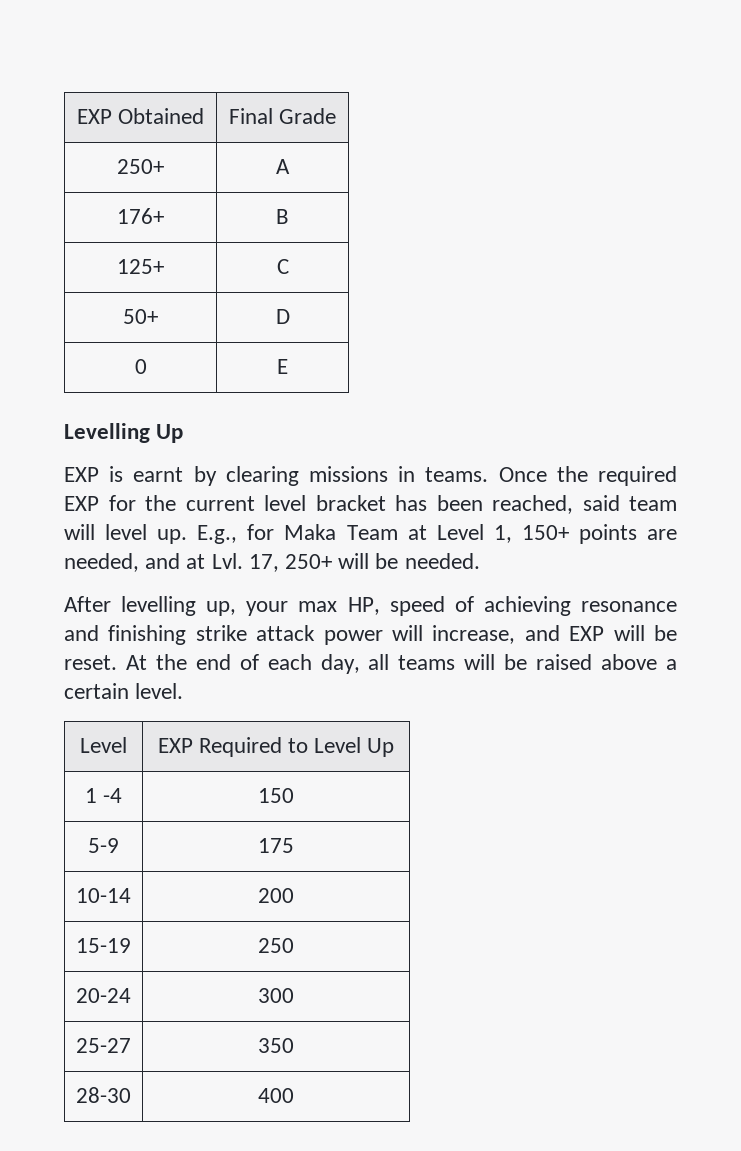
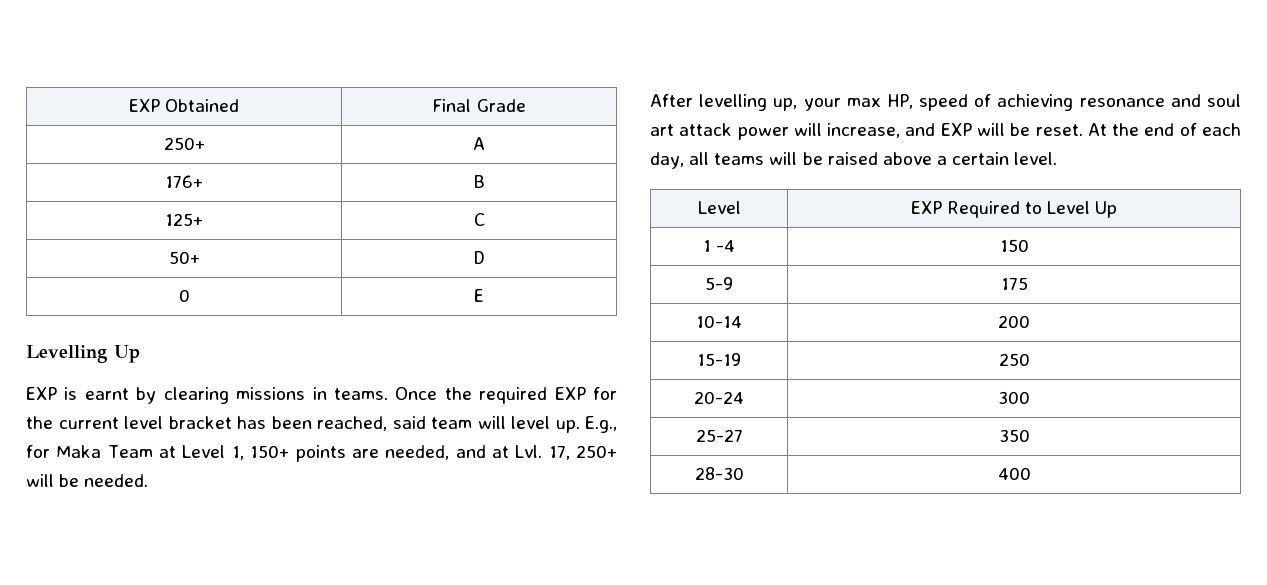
- After levelling up, your max HP, speed of achieving resonance and finishing strike attack power will increase, and EXP will be reset.
+ After levelling up, your max HP, speed of achieving resonance and soul art attack power will increase, and EXP will be reset.

